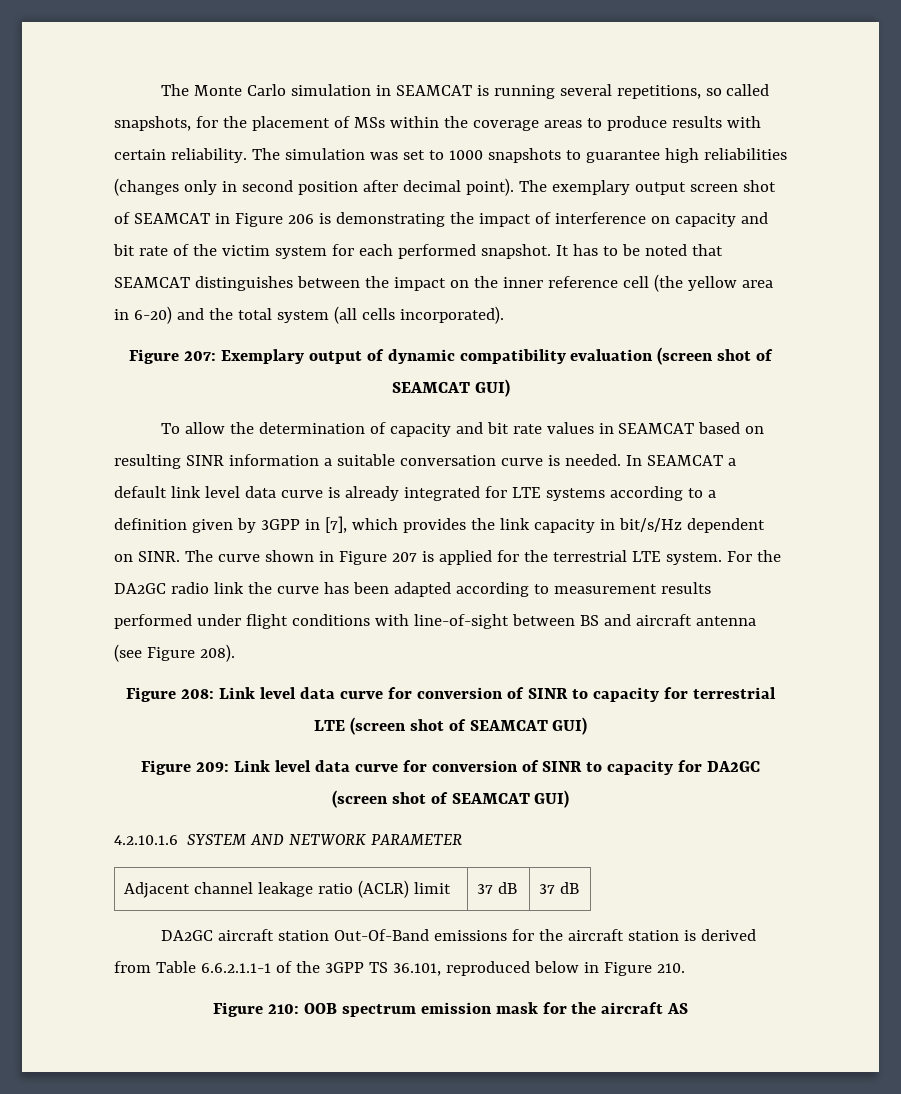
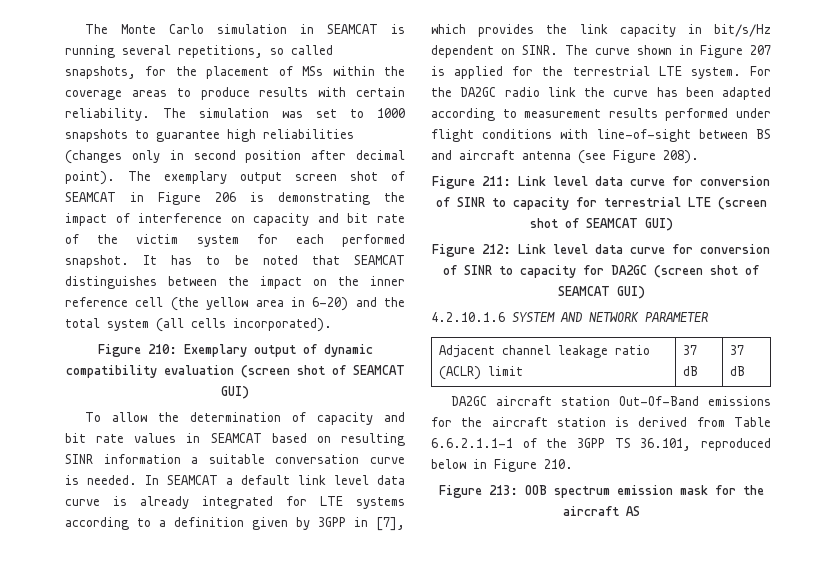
- Figure 207: Exemplary output of dynamic compatibility evaluation (screen shot of SEAMCAT GUI)
+ Figure 210: Exemplary output of dynamic compatibility evaluation (screen shot of SEAMCAT GUI)
- Figure 208: Link level data curve for conversion of SINR to capacity for terrestrial LTE (screen shot of SEAMCAT GUI)
+ Figure 211: Link level data curve for conversion of SINR to capacity for terrestrial LTE (screen shot of SEAMCAT GUI)
- Figure 209: Link level data curve for conversion of SINR to capacity for DA2GC (screen shot of SEAMCAT GUI)
+ Figure 212: Link level data curve for conversion of SINR to capacity for DA2GC (screen shot of SEAMCAT GUI)
- Figure 210: OOB spectrum emission mask for the aircraft AS
+ Figure 213: OOB spectrum emission mask for the aircraft AS

